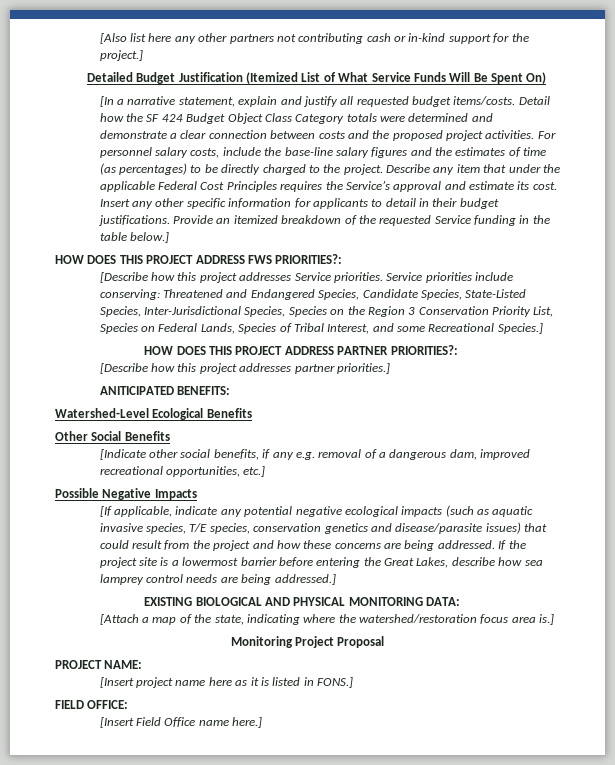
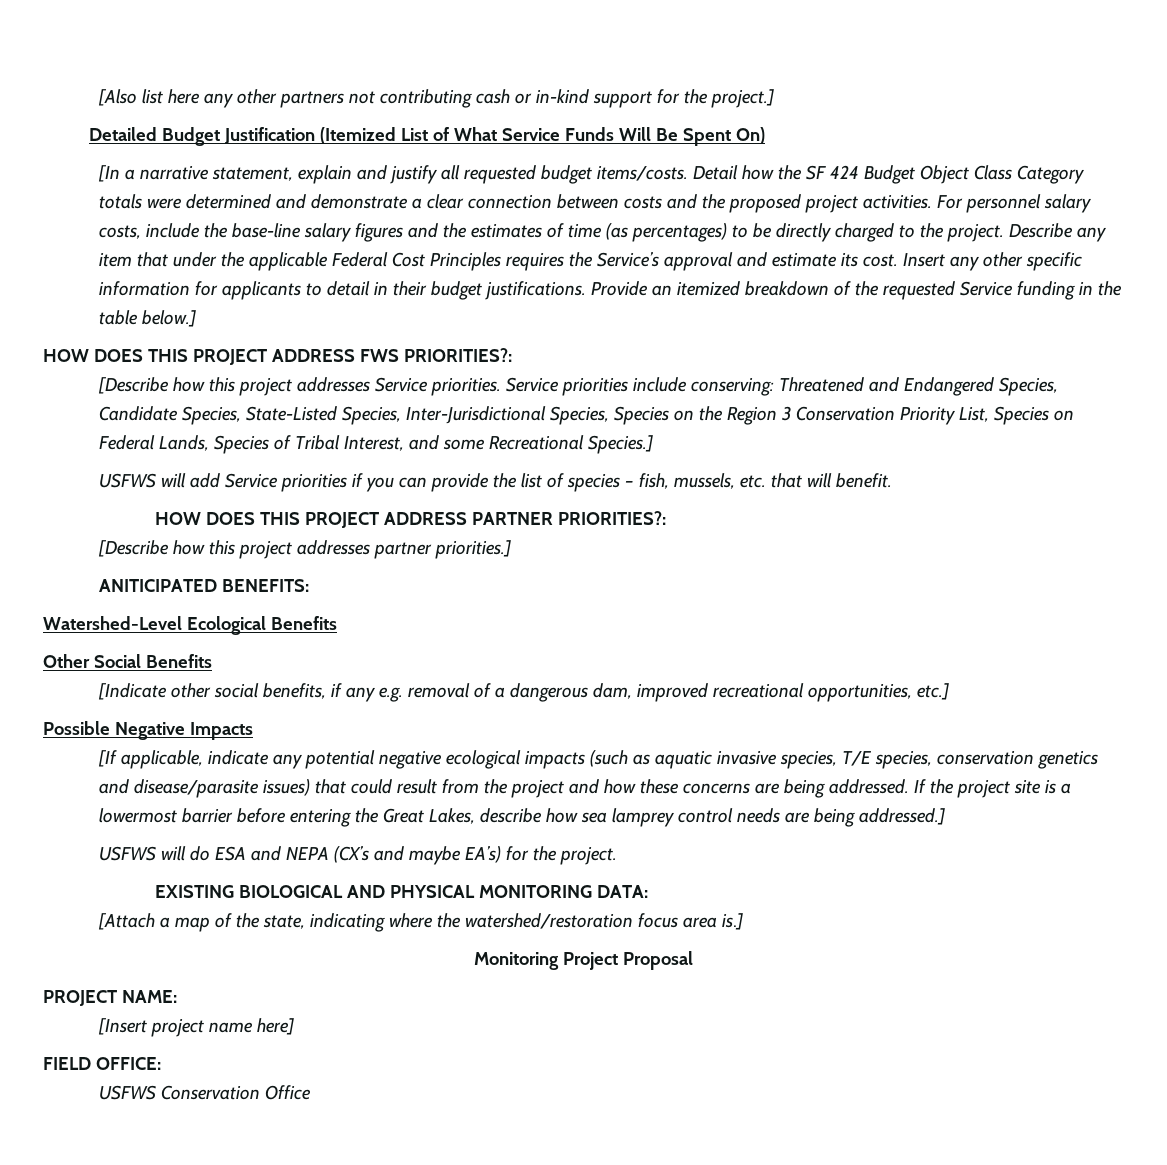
+ USFWS will add Service priorities if you can provide the list of species – fish, mussels, etc. that will benefit.
+ USFWS will do ESA and NEPA (CX’s and maybe EA’s) for the project.
- [Insert project name here as it is listed in FONS.]
+ [Insert project name here]
  FIELD OFFICE:
- [Insert Field Office name here.]
+ USFWS Conservation Office

